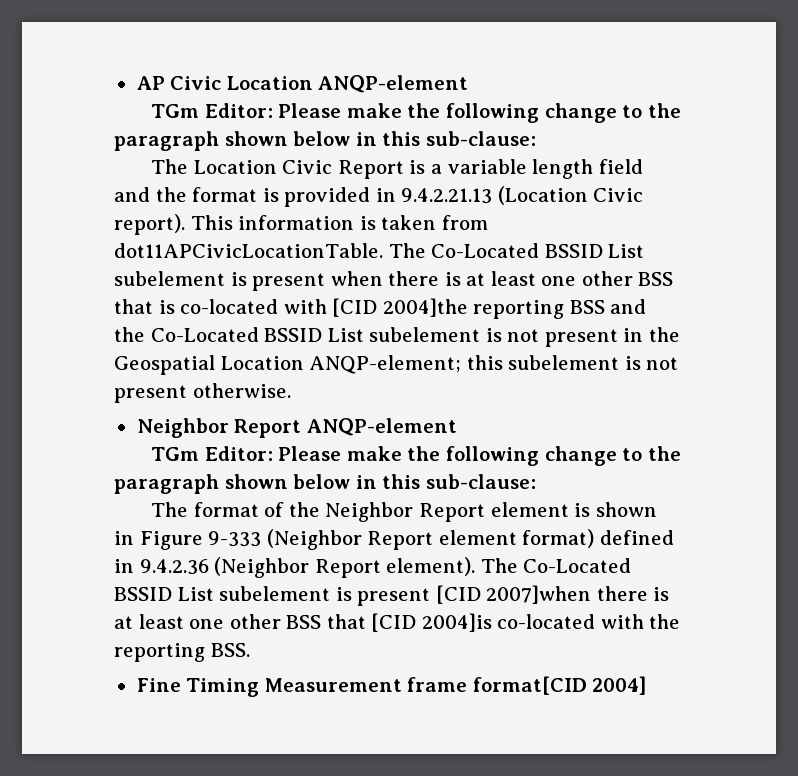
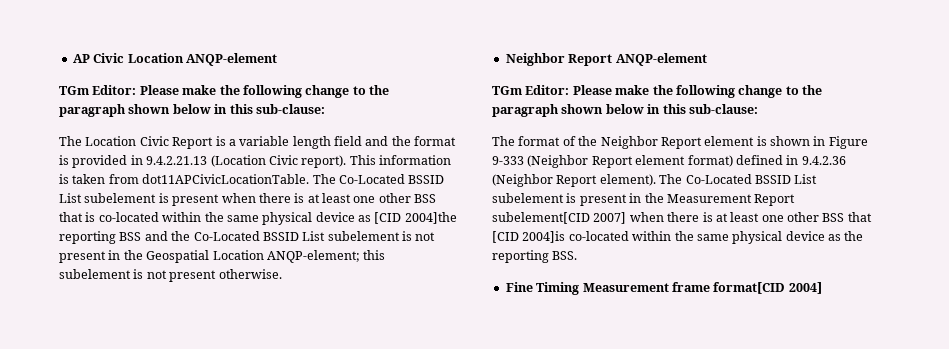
- The Co-Located BSSID List subelement is present when there is at least one other BSS that is co-located with [CID 2004]the reporting BSS and the Co-Located BSSID List subelement is not present in the Geospatial Location ANQP-element; this subelement is not present otherwise.
+ The Co-Located BSSID List subelement is present when there is at least one other BSS that is co-located within the same physical device as [CID 2004]the reporting BSS and the Co-Located BSSID List subelement is not present in the Geospatial Location ANQP-element; this subelement is not present otherwise.
- The Co-Located BSSID List subelement is present [CID 2007]when there is at least one other BSS that [CID 2004]is co-located with the reporting BSS.
+ The Co-Located BSSID List subelement is present in the Measurement Report subelement[CID 2007] when there is at least one other BSS that [CID 2004]is co-located within the same physical device as the reporting BSS.

